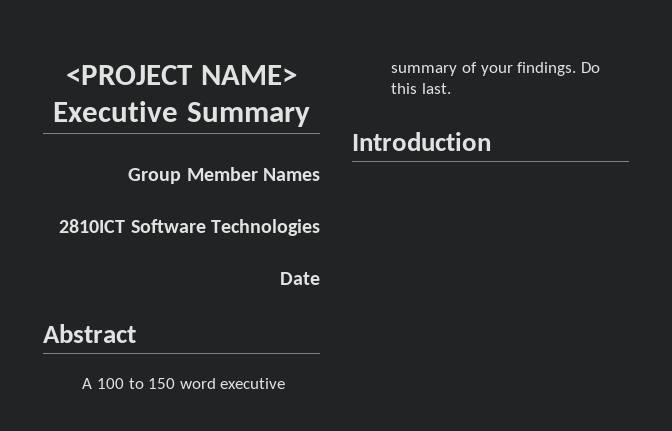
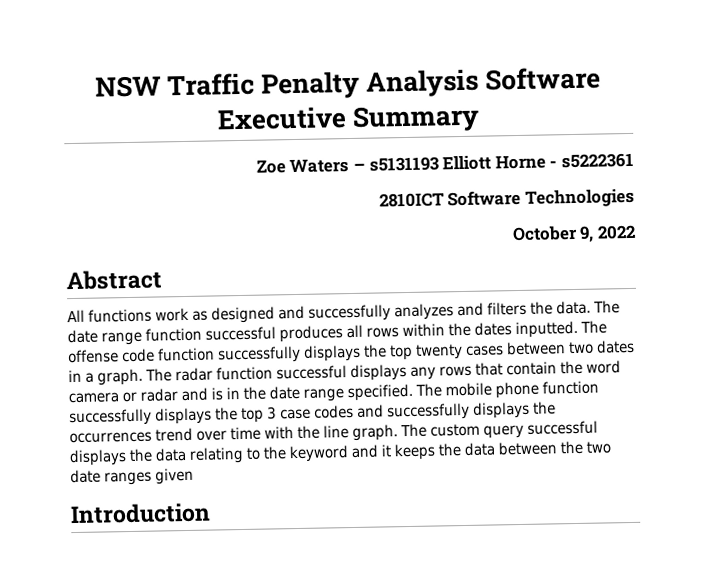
- <PROJECT NAME> Executive Summary
- Group Member Names
+ NSW Traffic Penalty Analysis Software Executive Summary
+ Zoe Waters – s5131193 Elliott Horne - s5222361
  2810ICT Software Technologies
- Date
+ October 9, 2022
  Abstract
- A 100 to 150 word executive summary of your findings. Do this last.
+ All functions work as designed and successfully analyzes and filters the data. The date range function successful produces all rows within the dates inputted. The offense code function successfully displays the top twenty cases between two dates in a graph. The radar function successful displays any rows that contain the word camera or radar and is in the date range specified. The mobile phone function successfully displays the top 3 case codes and successfully displays the occurrences trend over time with the line graph. The custom query successful displays the data relating to the keyword and it keeps the data between the two date ranges given

